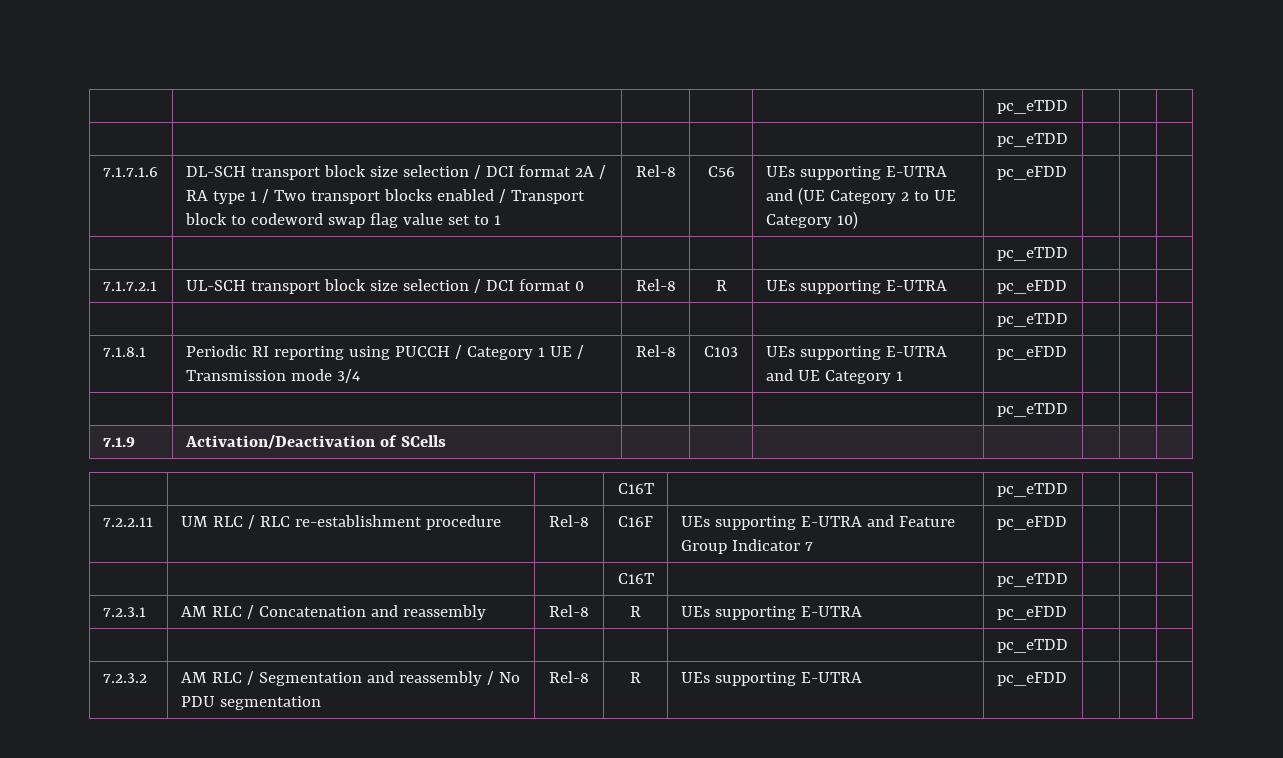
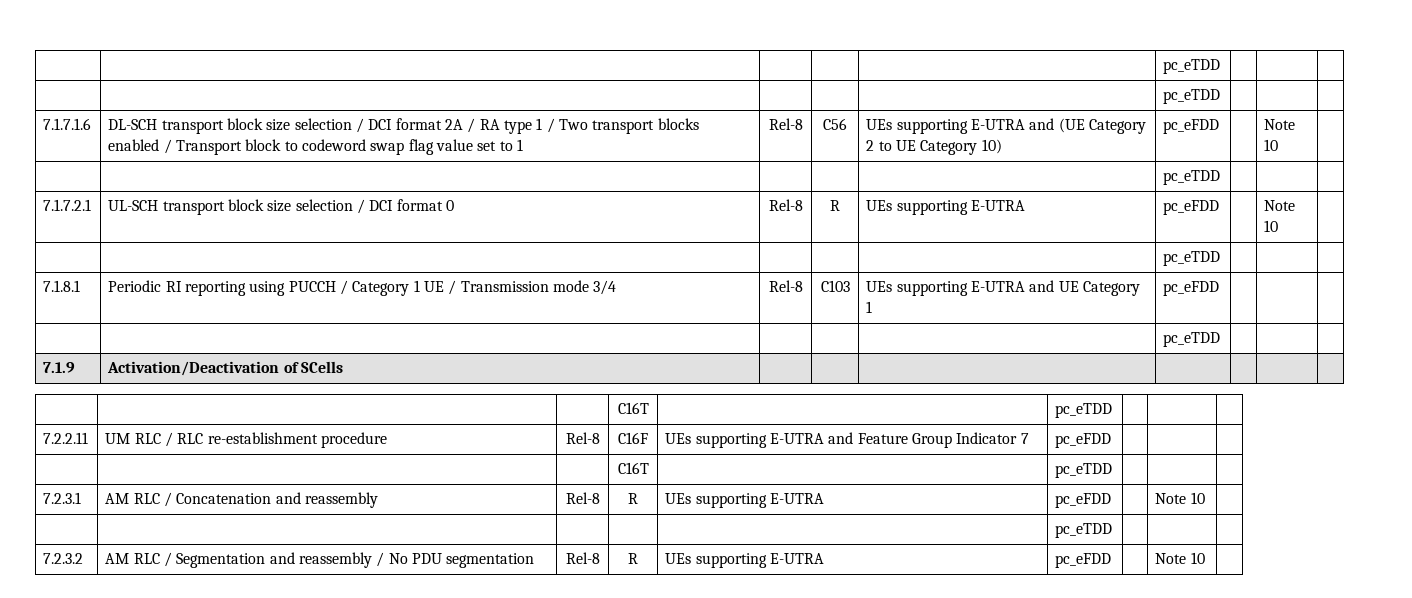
- UEs supporting E-UTRA and (UE Category 2 to UE Category 10) | pc_eFDD
+ UEs supporting E-UTRA and (UE Category 2 to UE Category 10) | pc_eFDD | | Note 10
- 7.1.7.2.1 | UL-SCH transport block size selection / DCI format 0 | Rel-8 | R | UEs supporting E-UTRA | pc_eFDD | | |
+ 7.1.7.2.1 | UL-SCH transport block size selection / DCI format 0 | Rel-8 | R | UEs supporting E-UTRA | pc_eFDD | | Note 10 |
- 7.2.3.1 | AM RLC / Concatenation and reassembly | Rel-8 | R | UEs supporting E-UTRA | pc_eFDD | | |
+ 7.2.3.1 | AM RLC / Concatenation and reassembly | Rel-8 | R | UEs supporting E-UTRA | pc_eFDD | | Note 10 |
- 7.2.3.2 | AM RLC / Segmentation and reassembly / No PDU segmentation | Rel-8 | R | UEs supporting E-UTRA | pc_eFDD | | |
+ 7.2.3.2 | AM RLC / Segmentation and reassembly / No PDU segmentation | Rel-8 | R | UEs supporting E-UTRA | pc_eFDD | | Note 10 |

